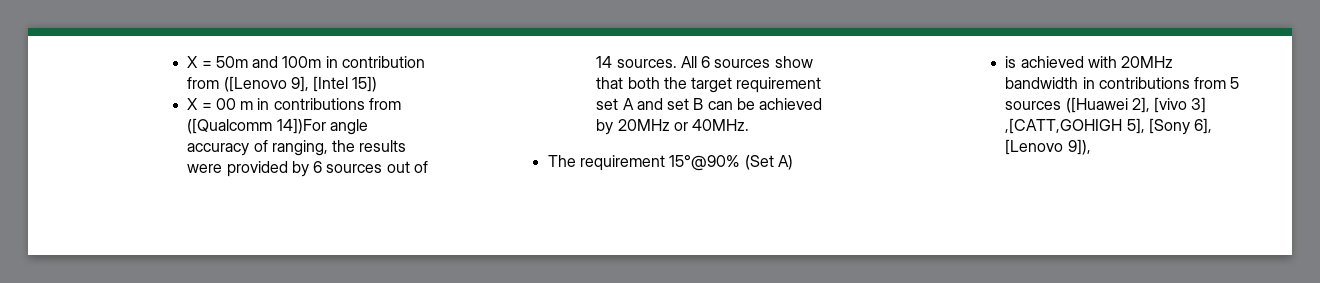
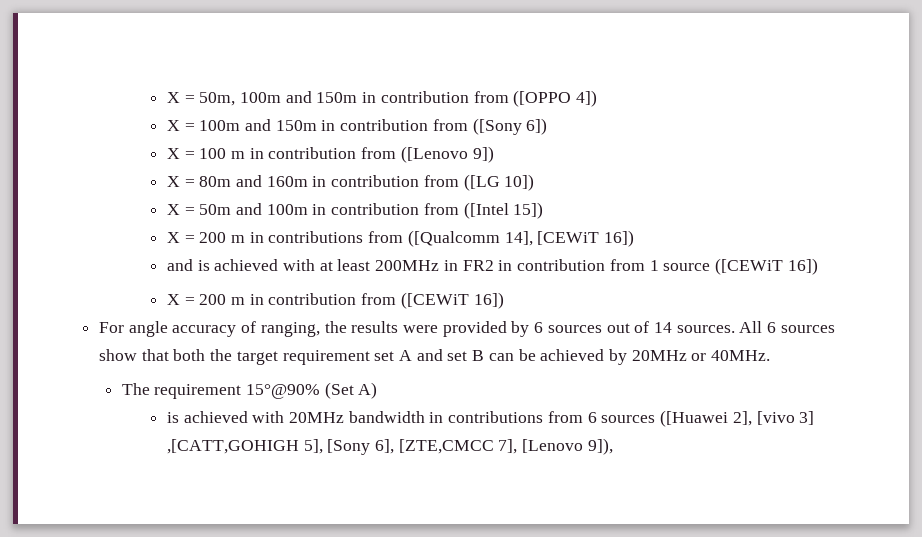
- X = 50m and 100m in contribution from ([Lenovo 9], [Intel 15])
+ X = 50m, 100m and 150m in contribution from ([OPPO 4])
+ X = 100m and 150m in contribution from ([Sony 6])
+ X = 100 m in contribution from ([Lenovo 9])
+ X = 80m and 160m in contribution from ([LG 10])
+ X = 50m and 100m in contribution from ([Intel 15])
- X = 00 m in contributions from ([Qualcomm 14])For angle accuracy of ranging, the results were provided by 6 sources out of 14 sources.
+ X = 200 m in contributions from ([Qualcomm 14], [CEWiT 16])
+ and is achieved with at least 200MHz in FR2 in contribution from 1 source ([CEWiT 16])
+ X = 200 m in contribution from ([CEWiT 16])
+ For angle accuracy of ranging, the results were provided by 6 sources out of 14 sources.
- is achieved with 20MHz bandwidth in contributions from 5 sources ([Huawei 2], [vivo 3] ,[CATT,GOHIGH 5], [Sony 6], [Lenovo 9]),
+ is achieved with 20MHz bandwidth in contributions from 6 sources ([Huawei 2], [vivo 3] ,[CATT,GOHIGH 5], [Sony 6], [ZTE,CMCC 7], [Lenovo 9]),

